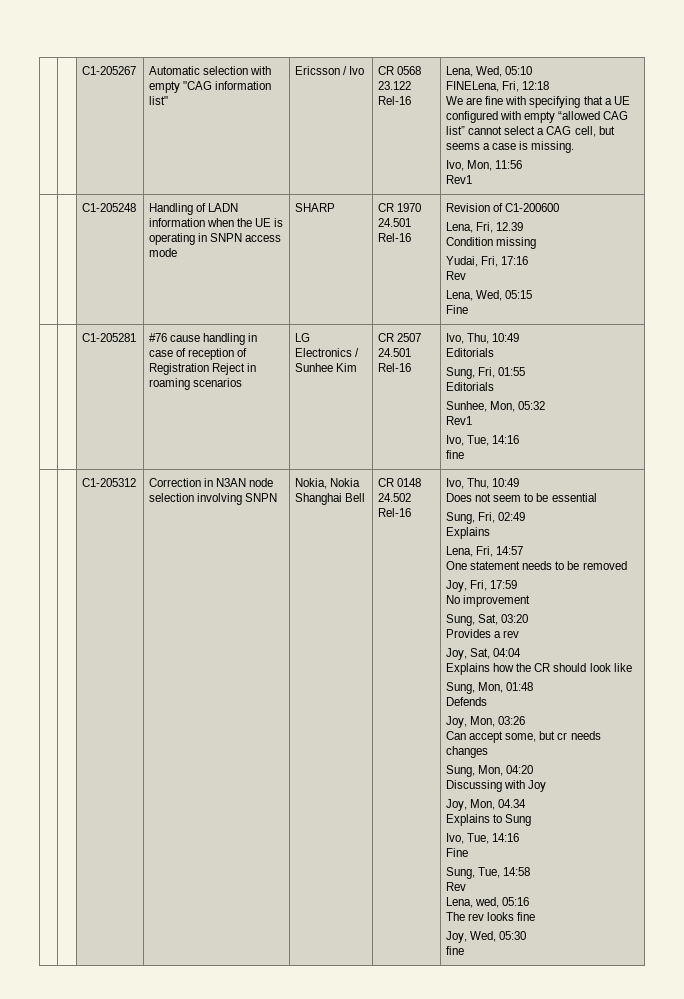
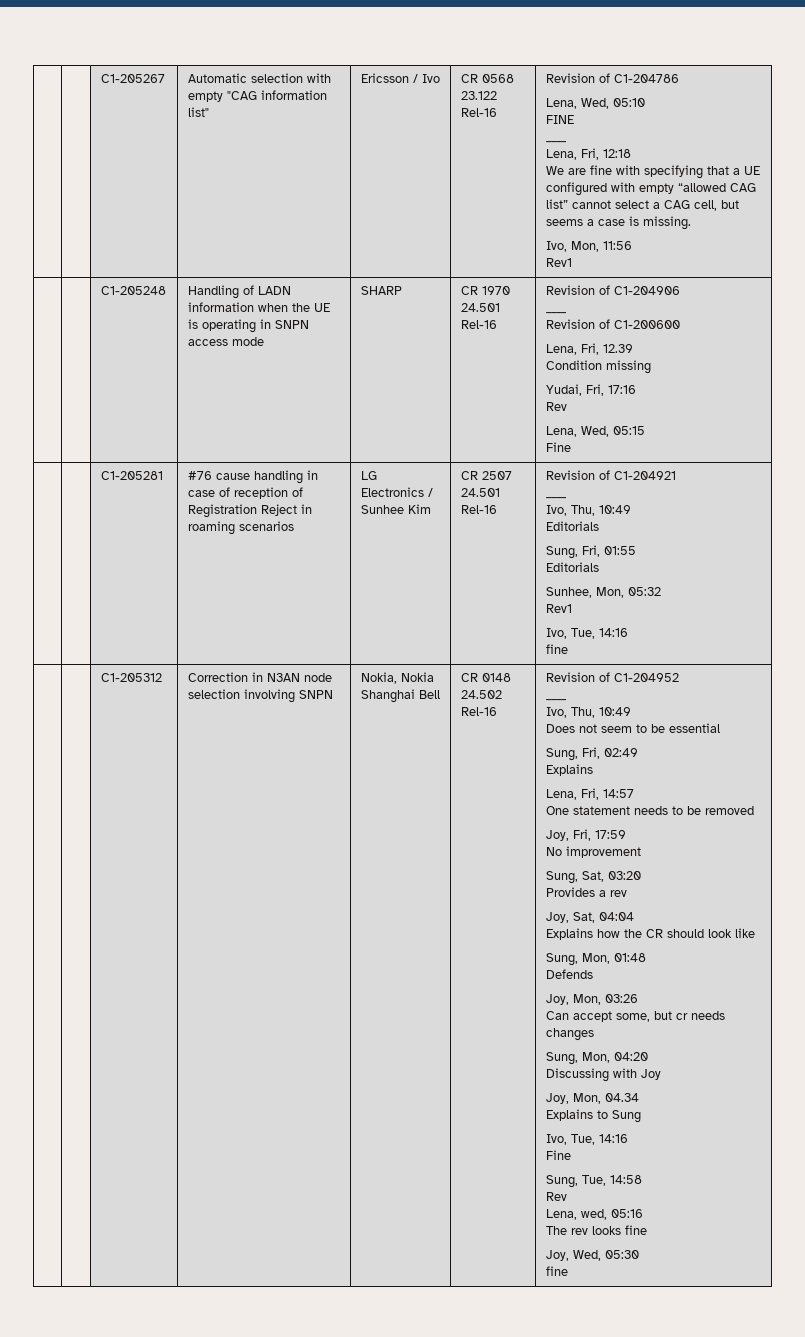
+ Revision of C1-204786
- FINELena, Fri, 12:18
+ FINE
+ ____
+ Lena, Fri, 12:18
- | | C1-205248 | Handling of LADN information when the UE is operating in SNPN access mode | SHARP | CR 1970 24.501 Rel-16 | Revision of C1-200600
+ | | C1-205248 | Handling of LADN information when the UE is operating in SNPN access mode | SHARP | CR 1970 24.501 Rel-16 | Revision of C1-204906
+ ____
+ Revision of C1-200600
+ Revision of C1-204921
+ ____
+ Revision of C1-204952
+ ____

